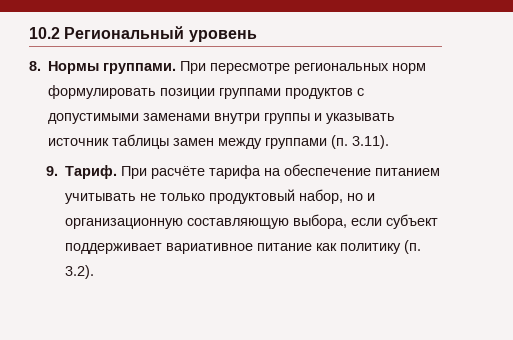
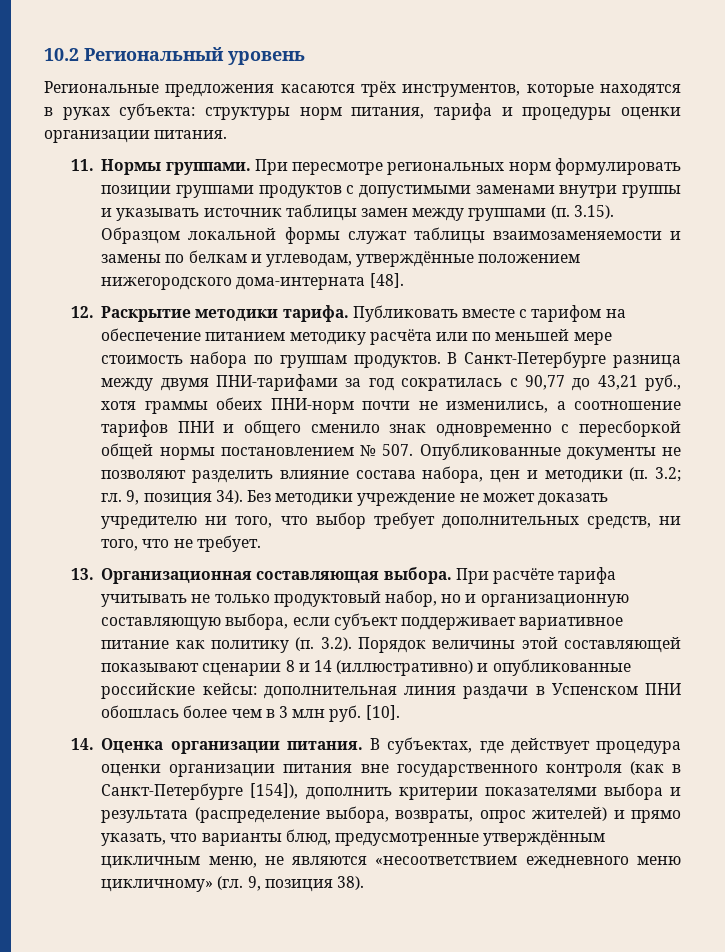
- 8. Нормы группами.
+ Региональные предложения касаются трёх инструментов, которые находятся в руках субъекта: структуры норм питания, тарифа и процедуры оценки организации питания.
+ 11. Нормы группами.
- При пересмотре региональных норм формулировать позиции группами продуктов с допустимыми заменами внутри группы и указывать источник таблицы замен между группами (п. 3.11).
- 9. Тариф. При расчёте тарифа на обеспечение питанием учитывать не только продуктовый набор, но и организационную составляющую выбора, если субъект поддерживает вариативное питание как политику (п. 3.2).
+ При пересмотре региональных норм формулировать позиции группами продуктов с допустимыми заменами внутри группы и указывать источник таблицы замен между группами (п. 3.15). Образцом локальной формы служат таблицы взаимозаменяемости и замены по белкам и углеводам, утверждённые положением нижегородского дома-интерната [48].
+ 12. Раскрытие методики тарифа. Публиковать вместе с тарифом на обеспечение питанием методику расчёта или по меньшей мере стоимость набора по группам продуктов. В Санкт-Петербурге разница между двумя ПНИ-тарифами за год сократилась с 90,77 до 43,21 руб., хотя граммы обеих ПНИ-норм почти не изменились, а соотношение тарифов ПНИ и общего сменило знак одновременно с пересборкой общей нормы постановлением № 507. Опубликованные документы не позволяют разделить влияние состава набора, цен и методики (п. 3.2; гл. 9, позиция 34). Без методики учреждение не может доказать учредителю ни того, что выбор требует дополнительных средств, ни того, что не требует.
+ 13. Организационная составляющая выбора. При расчёте тарифа учитывать не только продуктовый набор, но и организационную составляющую выбора, если субъект поддерживает вариативное питание как политику (п. 3.2). Порядок величины этой составляющей показывают сценарии 8 и 14 (иллюстративно) и опубликованные российские кейсы: дополнительная линия раздачи в Успенском ПНИ обошлась более чем в 3 млн руб. [10].
+ 14. Оценка организации питания. В субъектах, где действует процедура оценки организации питания вне государственного контроля (как в Санкт-Петербурге [154]), дополнить критерии показателями выбора и результата (распределение выбора, возвраты, опрос жителей) и прямо указать, что варианты блюд, предусмотренные утверждённым цикличным меню, не являются «несоответствием ежедневного меню цикличному» (гл. 9, позиция 38).

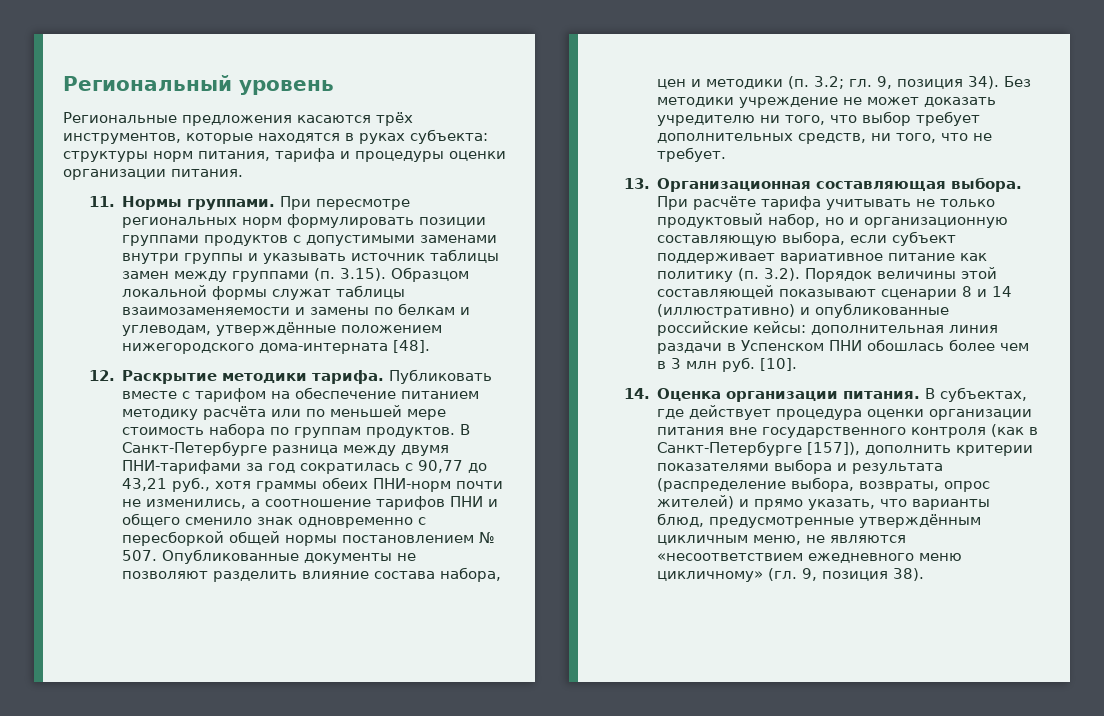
- 10.2 Региональный уровень
+ Региональный уровень
- В субъектах, где действует процедура оценки организации питания вне государственного контроля (как в Санкт-Петербурге [154]), дополнить критерии показателями выбора и результата (распределение выбора, возвраты, опрос жителей) и прямо указать, что варианты блюд, предусмотренные утверждённым цикличным меню, не являются «несоответствием ежедневного меню цикличному» (гл.
+ В субъектах, где действует процедура оценки организации питания вне государственного контроля (как в Санкт-Петербурге [157]), дополнить критерии показателями выбора и результата (распределение выбора, возвраты, опрос жителей) и прямо указать, что варианты блюд, предусмотренные утверждённым цикличным меню, не являются «несоответствием ежедневного меню цикличному» (гл.

